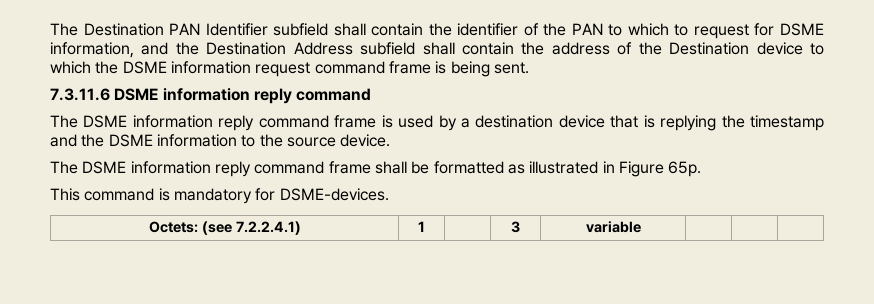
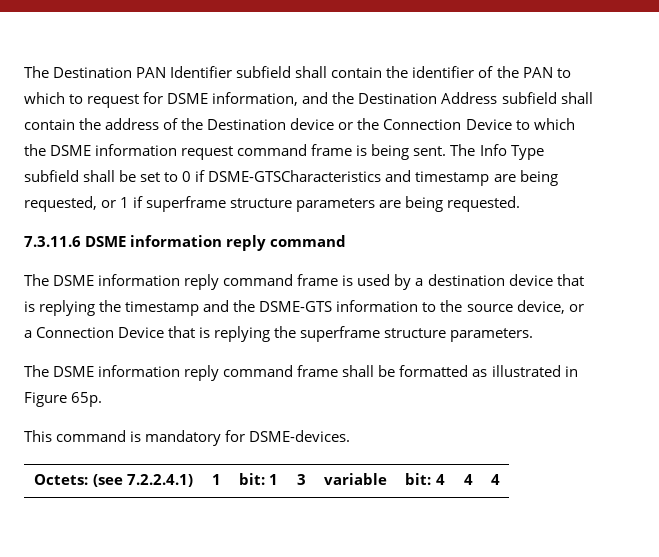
- The Destination PAN Identifier subfield shall contain the identifier of the PAN to which to request for DSME information, and the Destination Address subfield shall contain the address of the Destination device to which the DSME information request command frame is being sent.
+ The Destination PAN Identifier subfield shall contain the identifier of the PAN to which to request for DSME information, and the Destination Address subfield shall contain the address of the Destination device or the Connection Device to which the DSME information request command frame is being sent. The Info Type subfield shall be set to 0 if DSME-GTSCharacteristics and timestamp are being requested, or 1 if superframe structure parameters are being requested.
- The DSME information reply command frame is used by a destination device that is replying the timestamp and the DSME information to the source device.
+ The DSME information reply command frame is used by a destination device that is replying the timestamp and the DSME-GTS information to the source device, or a Connection Device that is replying the superframe structure parameters.
- Octets: (see 7.2.2.4.1) | 1 | | 3 | variable | | |
+ Octets: (see 7.2.2.4.1) | 1 | bit: 1 | 3 | variable | bit: 4 | 4 | 4

